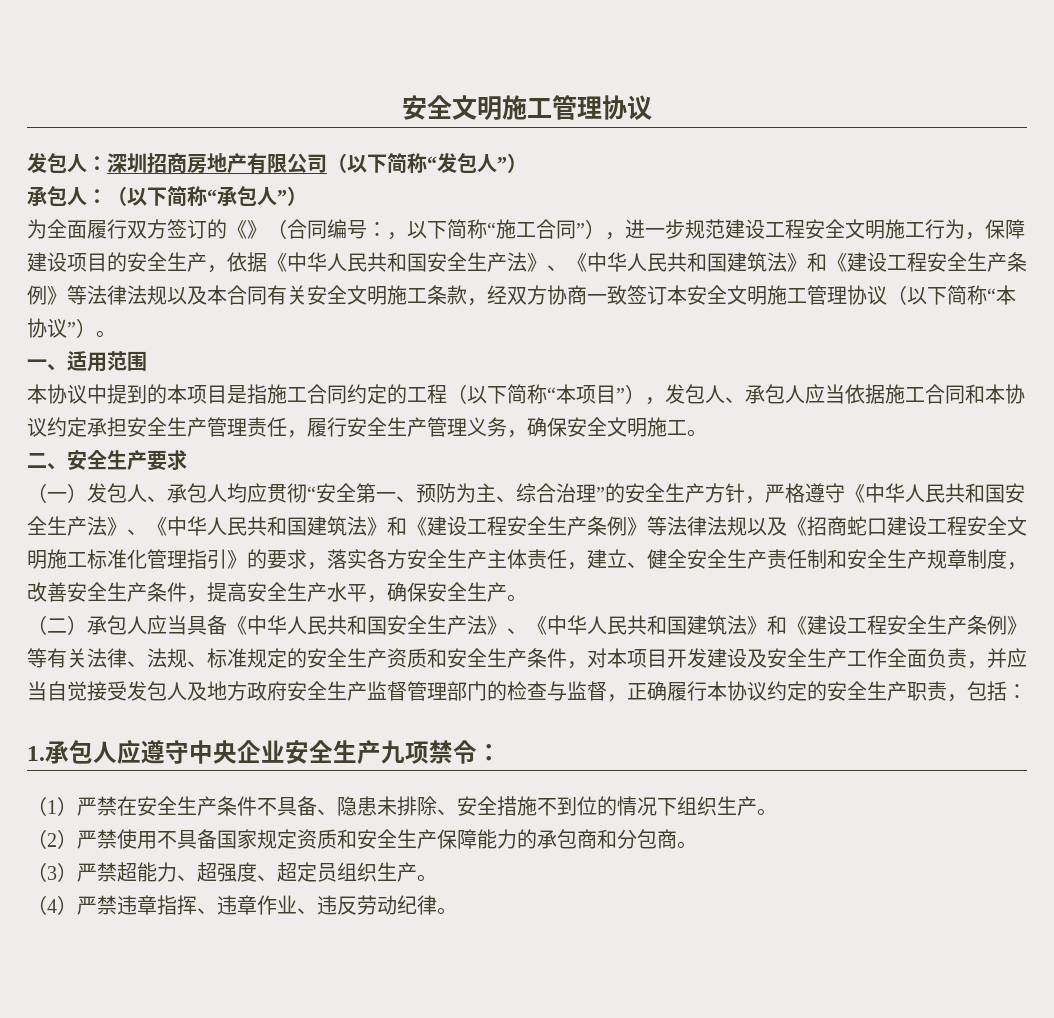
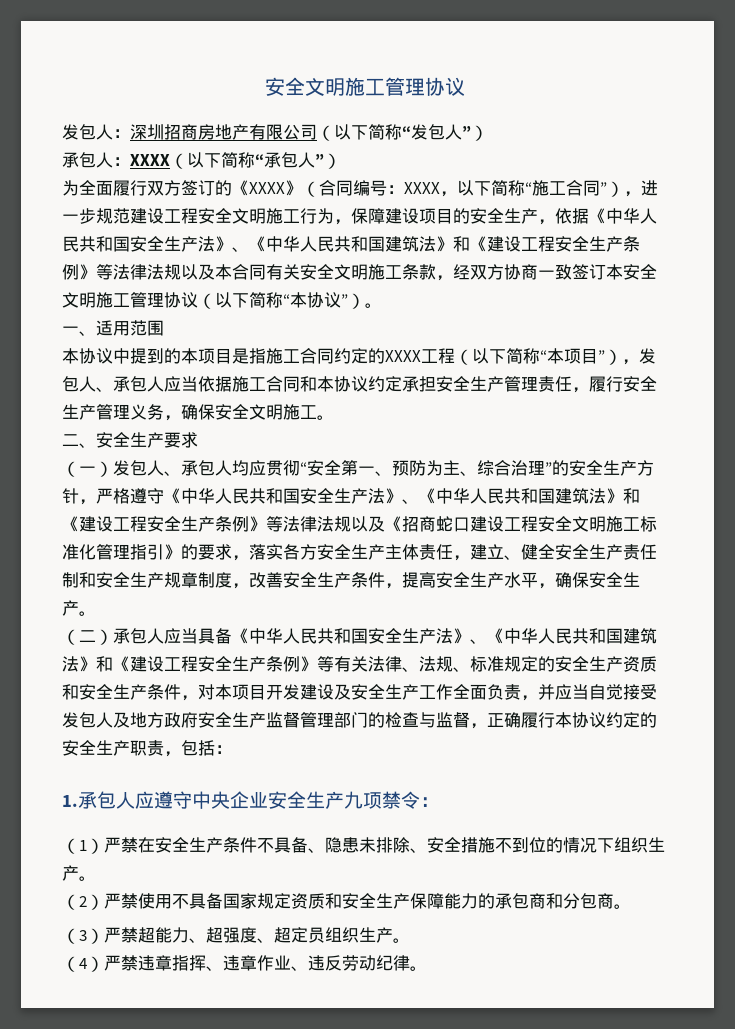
- 承包人：（以下简称“承包人”）
+ 承包人：XXXX（以下简称“承包人”）
- 为全面履行双方签订的《》（合同编号：
+ 为全面履行双方签订的《XXXX》（合同编号：
- ，以下简称“施工合同”），进一步规范建设工程安全文明施工行为，保障建设项目的安全生产，依据《中华人民共和国安全生产法》、《中华人民共和国建筑法》和《建设工程安全生产条例》等法律法规以及本合同有关安全文明施工条款，经双方协商一致签订本安全文明施工管理协议（以下简称“本协议”）。
+ XXXX，以下简称“施工合同”），进一步规范建设工程安全文明施工行为，保障建设项目的安全生产，依据《中华人民共和国安全生产法》、《中华人民共和国建筑法》和《建设工程安全生产条例》等法律法规以及本合同有关安全文明施工条款，经双方协商一致签订本安全文明施工管理协议（以下简称“本协议”）。
- 本协议中提到的本项目是指施工合同约定的工程（以下简称“本项目”），发包人、承包人应当依据施工合同和本协议约定承担安全生产管理责任，履行安全生产管理义务，确保安全文明施工。
+ 本协议中提到的本项目是指施工合同约定的XXXX工程（以下简称“本项目”），发包人、承包人应当依据施工合同和本协议约定承担安全生产管理责任，履行安全生产管理义务，确保安全文明施工。

